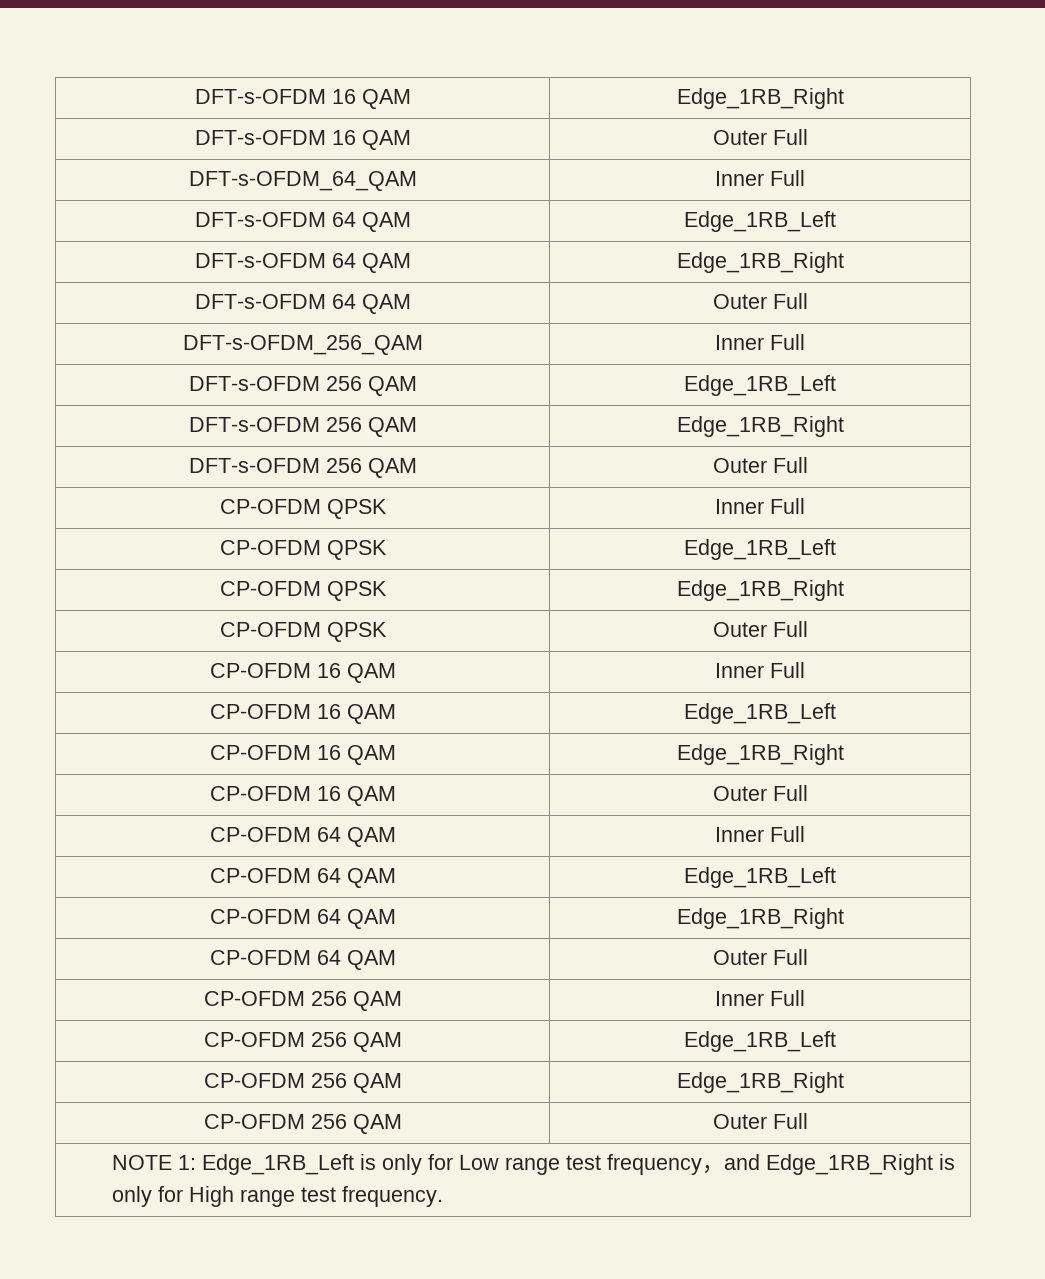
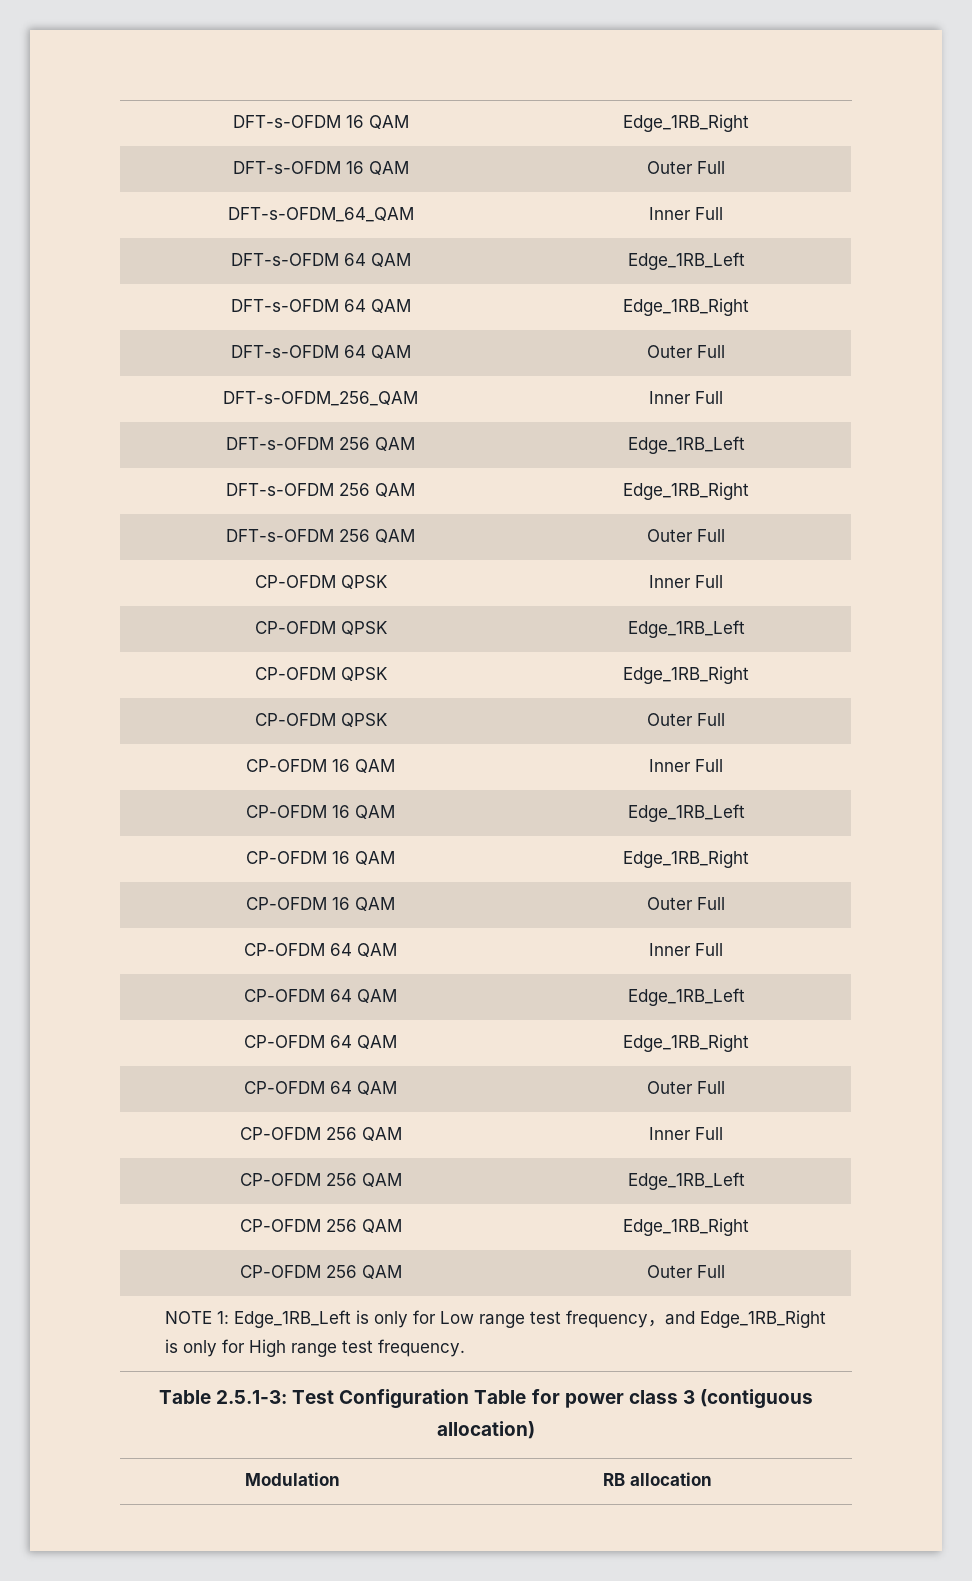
+ Table 2.5.1-3: Test Configuration Table for power class 3 (contiguous allocation)
+ Modulation | RB allocation

